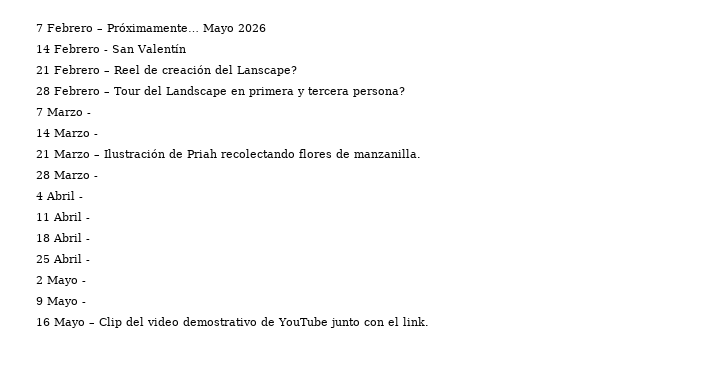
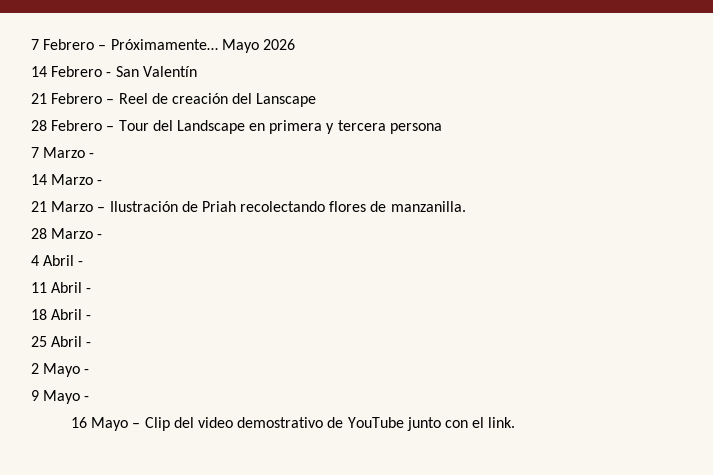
- 21 Febrero – Reel de creación del Lanscape?
+ 21 Febrero – Reel de creación del Lanscape
- 28 Febrero – Tour del Landscape en primera y tercera persona?
+ 28 Febrero – Tour del Landscape en primera y tercera persona

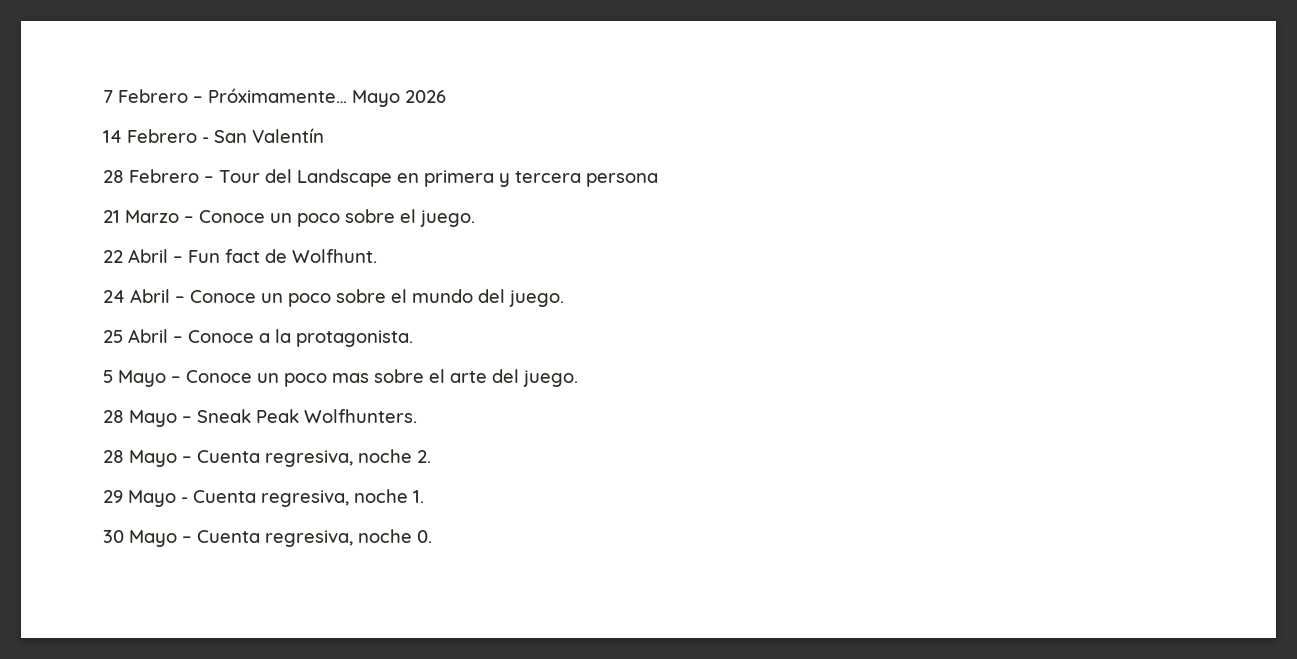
- 21 Febrero – Reel de creación del Lanscape
- 7 Marzo -
- 14 Marzo -
- 21 Marzo – Ilustración de Priah recolectando flores de manzanilla.
- 28 Marzo -
- 4 Abril -
- 11 Abril -
- 18 Abril -
- 25 Abril -
- 2 Mayo -
- 9 Mayo -
- 16 Mayo – Clip del video demostrativo de YouTube junto con el link.
+ 21 Marzo – Conoce un poco sobre el juego.
+ 22 Abril – Fun fact de Wolfhunt.
+ 24 Abril – Conoce un poco sobre el mundo del juego.
+ 25 Abril – Conoce a la protagonista.
+ 5 Mayo – Conoce un poco mas sobre el arte del juego.
+ 28 Mayo – Sneak Peak Wolfhunters.
+ 28 Mayo – Cuenta regresiva, noche 2.
+ 29 Mayo - Cuenta regresiva, noche 1.
+ 30 Mayo – Cuenta regresiva, noche 0.

